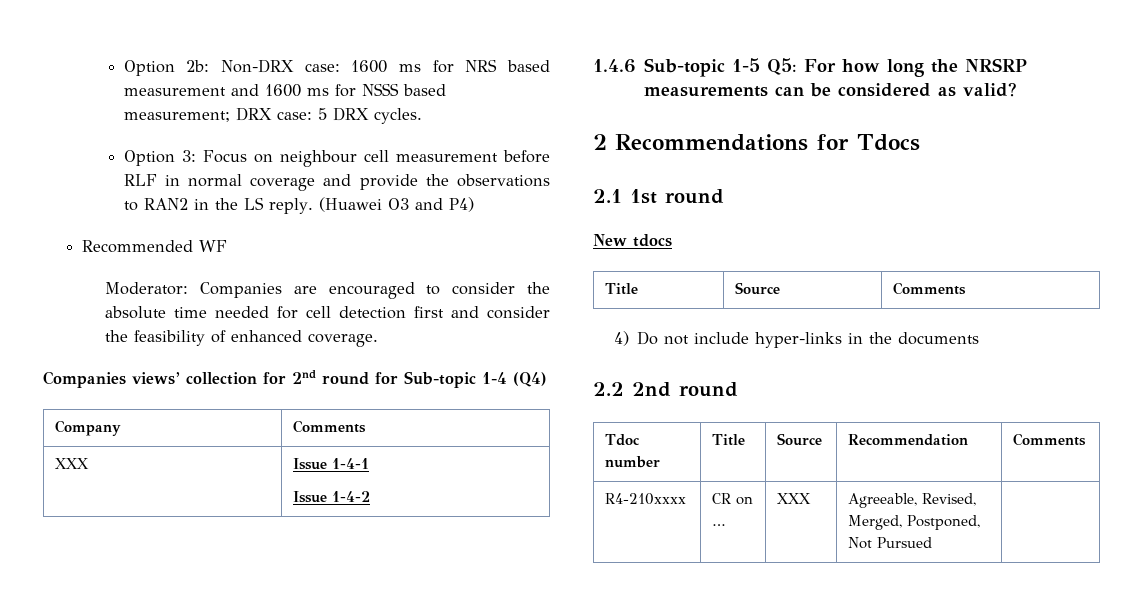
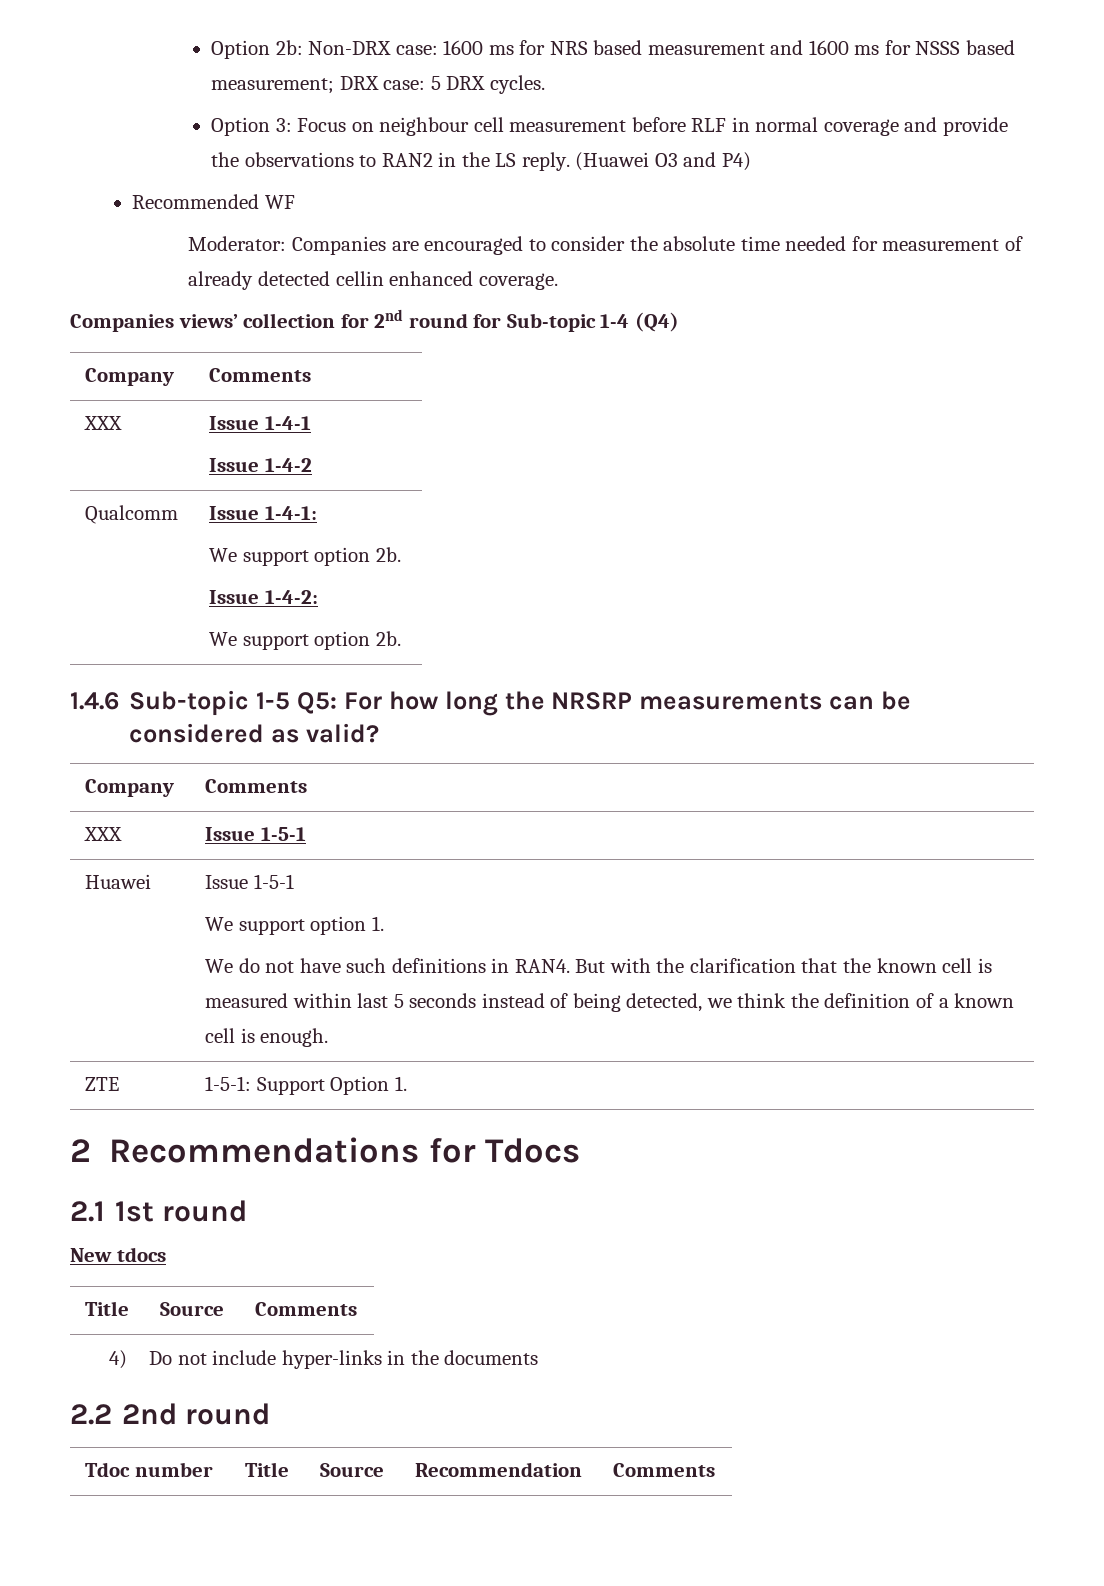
- Moderator: Companies are encouraged to consider the absolute time needed for cell detection first and consider the feasibility of enhanced coverage.
+ Moderator: Companies are encouraged to consider the absolute time needed for measurement of already detected cellin enhanced coverage.
+ Qualcomm | Issue 1-4-1:
+ We support option 2b.
+ Issue 1-4-2:
+ We support option 2b.
  1.4.6 Sub-topic 1-5 Q5: For how long the NRSRP measurements can be considered as valid?
+ Company | Comments
+ XXX | Issue 1-5-1
+ Huawei | Issue 1-5-1
+ We support option 1.
+ We do not have such definitions in RAN4. But with the clarification that the known cell is measured within last 5 seconds instead of being detected, we think the definition of a known cell is enough.
+ ZTE | 1-5-1: Support Option 1.
- R4-210xxxx | CR on … | XXX | Agreeable, Revised, Merged, Postponed, Not Pursued |

